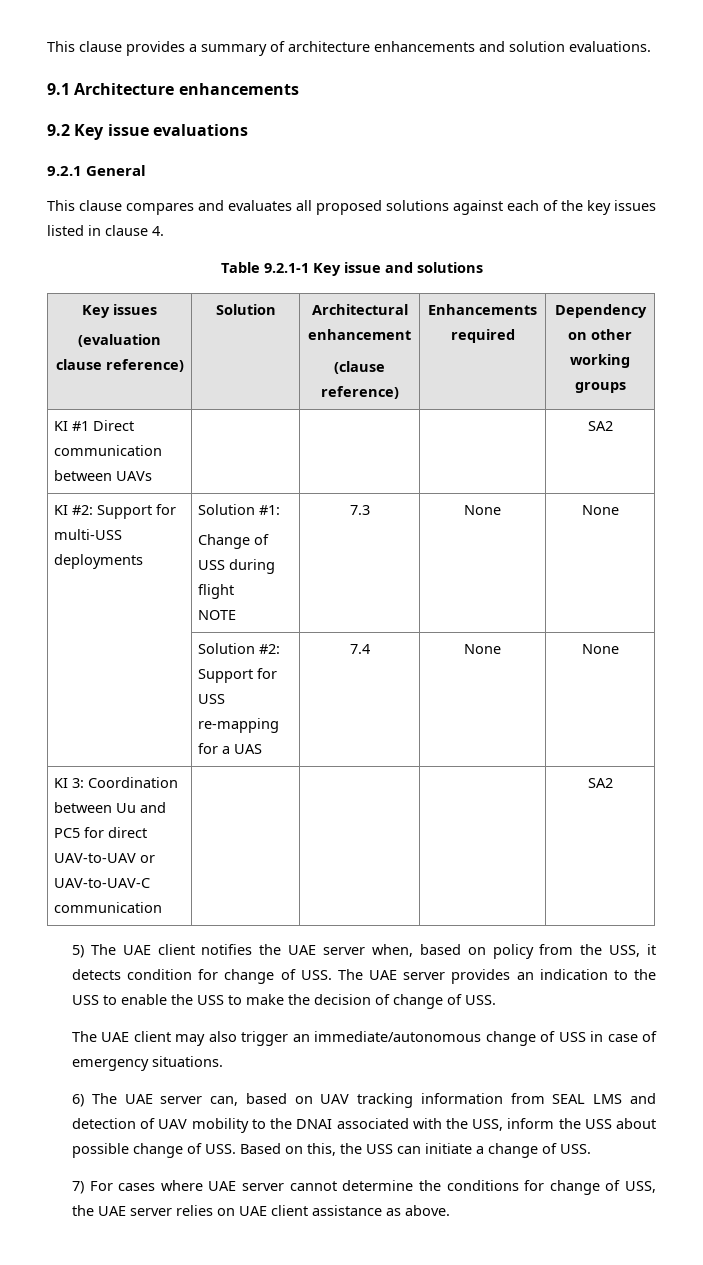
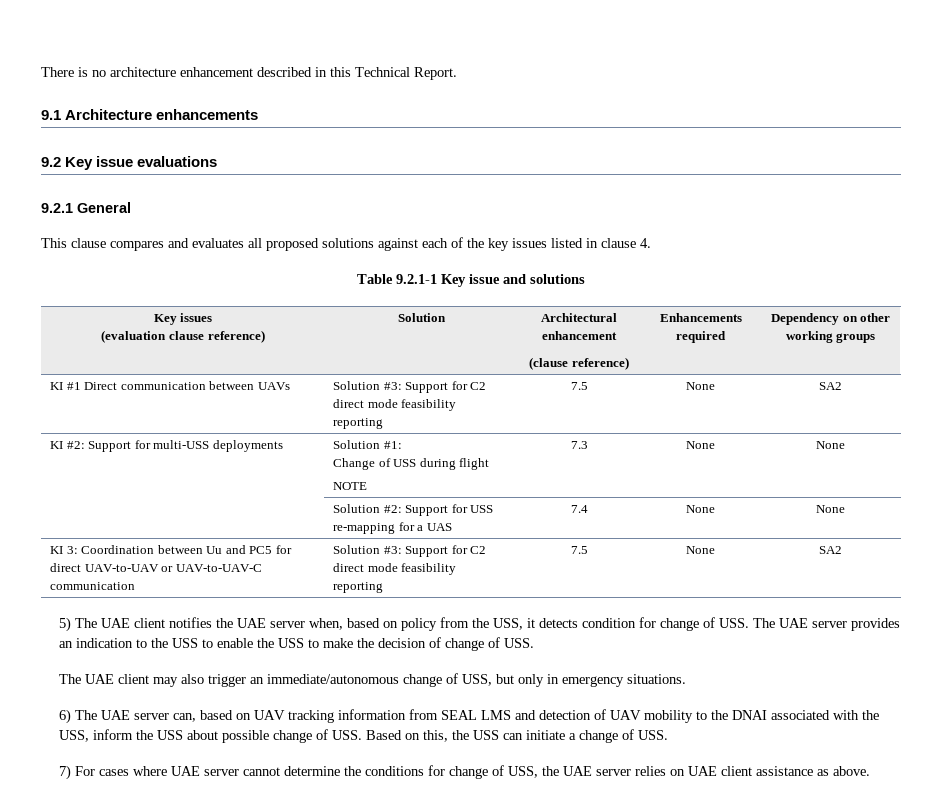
- This clause provides a summary of architecture enhancements and solution evaluations.
+ There is no architecture enhancement described in this Technical Report.
- KI #1 Direct communication between UAVs | | | | SA2
+ KI #1 Direct communication between UAVs | Solution #3: Support for C2 direct mode feasibility reporting | 7.5 | None | SA2
- KI 3: Coordination between Uu and PC5 for direct UAV-to-UAV or UAV-to-UAV-C communication | | | | SA2
+ KI 3: Coordination between Uu and PC5 for direct UAV-to-UAV or UAV-to-UAV-C communication | Solution #3: Support for C2 direct mode feasibility reporting | 7.5 | None | SA2
- The UAE client may also trigger an immediate/autonomous change of USS in case of emergency situations.
+ The UAE client may also trigger an immediate/autonomous change of USS, but only in emergency situations.

